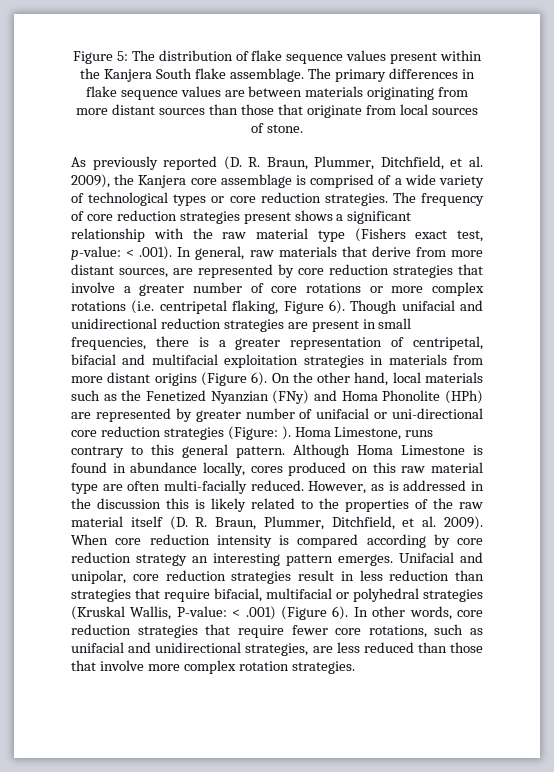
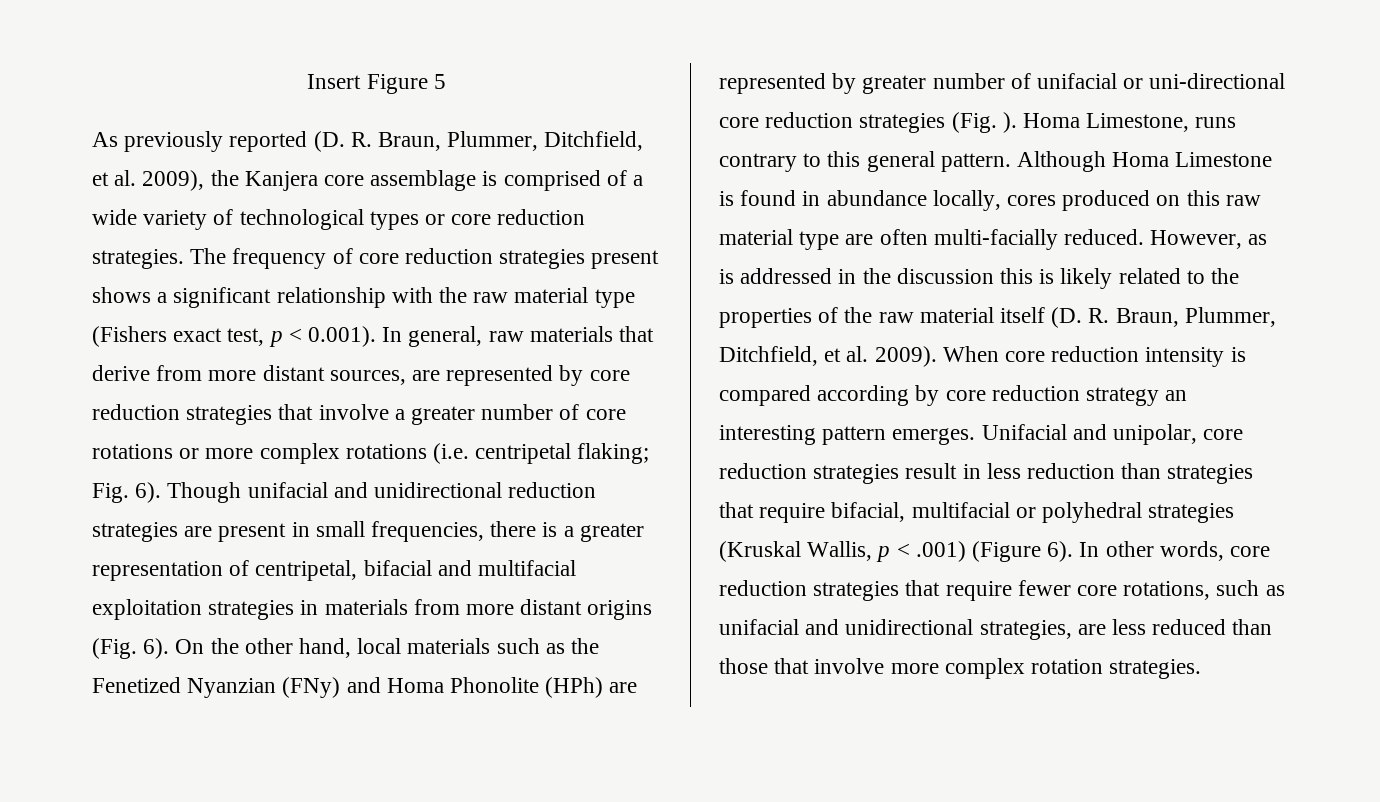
- Figure 5: The distribution of flake sequence values present within the Kanjera South flake assemblage. The primary differences in flake sequence values are between materials originating from more distant sources than those that originate from local sources of stone.
+ Insert Figure 5
- The frequency of core reduction strategies present shows a significant relationship with the raw material type (Fishers exact test, p-value: < .001). In general, raw materials that derive from more distant sources, are represented by core reduction strategies that involve a greater number of core rotations or more complex rotations (i.e. centripetal flaking, Figure 6).
+ The frequency of core reduction strategies present shows a significant relationship with the raw material type (Fishers exact test, p < 0.001). In general, raw materials that derive from more distant sources, are represented by core reduction strategies that involve a greater number of core rotations or more complex rotations (i.e. centripetal flaking; Fig. 6).
- Though unifacial and unidirectional reduction strategies are present in small frequencies, there is a greater representation of centripetal, bifacial and multifacial exploitation strategies in materials from more distant origins (Figure 6).
+ Though unifacial and unidirectional reduction strategies are present in small frequencies, there is a greater representation of centripetal, bifacial and multifacial exploitation strategies in materials from more distant origins (Fig. 6).
- On the other hand, local materials such as the Fenetized Nyanzian (FNy) and Homa Phonolite (HPh) are represented by greater number of unifacial or uni-directional core reduction strategies (Figure: ).
+ On the other hand, local materials such as the Fenetized Nyanzian (FNy) and Homa Phonolite (HPh) are represented by greater number of unifacial or uni-directional core reduction strategies (Fig. ).
- Unifacial and unipolar, core reduction strategies result in less reduction than strategies that require bifacial, multifacial or polyhedral strategies (Kruskal Wallis, P-value: < .001) (Figure 6).
+ Unifacial and unipolar, core reduction strategies result in less reduction than strategies that require bifacial, multifacial or polyhedral strategies (Kruskal Wallis, p < .001) (Figure 6).

